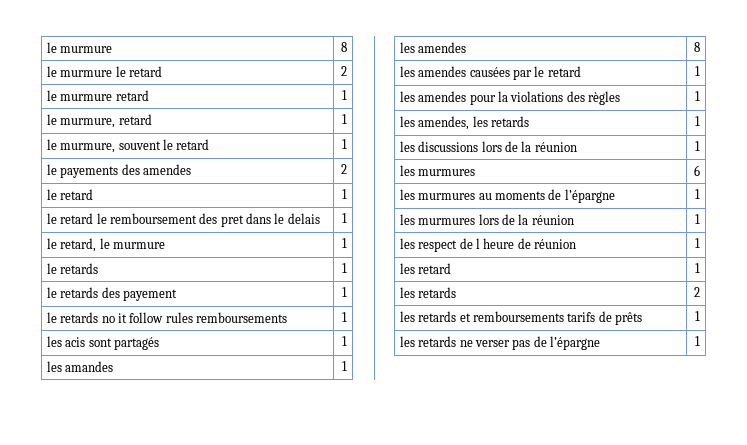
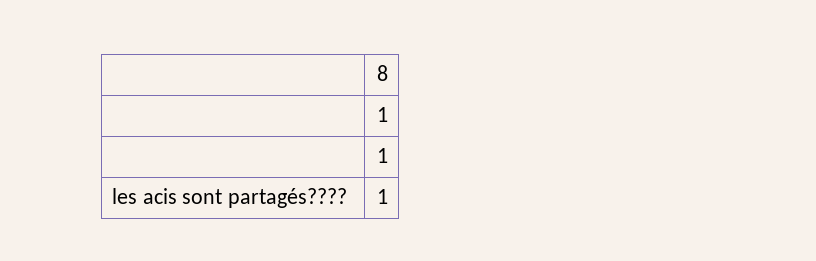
- le murmure | 8
- le murmure le retard | 2
- le murmure retard | 1
- le murmure, retard | 1
- le murmure, souvent le retard | 1
- le payements des amendes | 2
- le retard | 1
- le retard le remboursement des pret dans le delais | 1
- le retard, le murmure | 1
- le retards | 1
- le retards des payement | 1
- le retards no it follow rules remboursements | 1
+ | 8
+ | 1
+ | 1
- les acis sont partagés | 1
- les amandes | 1
- les amendes | 8
- les amendes causées par le retard | 1
- les amendes pour la violations des règles | 1
- les amendes, les retards | 1
- les discussions lors de la réunion | 1
- les murmures | 6
- les murmures au moments de l’épargne | 1
- les murmures lors de la réunion | 1
- les respect de l heure de réunion | 1
- les retard | 1
- les retards | 2
- les retards et remboursements tarifs de prêts | 1
- les retards ne verser pas de l’épargne | 1
+ les acis sont partagés???? | 1

